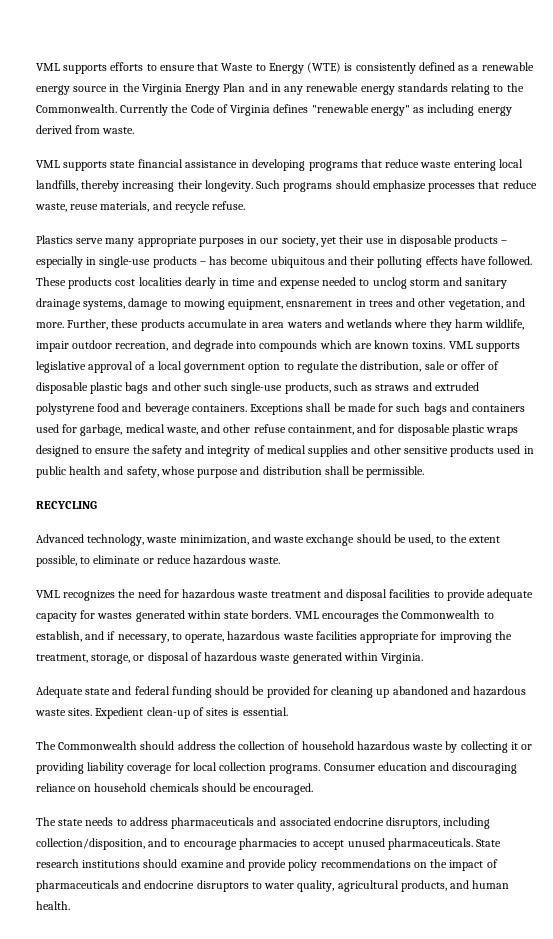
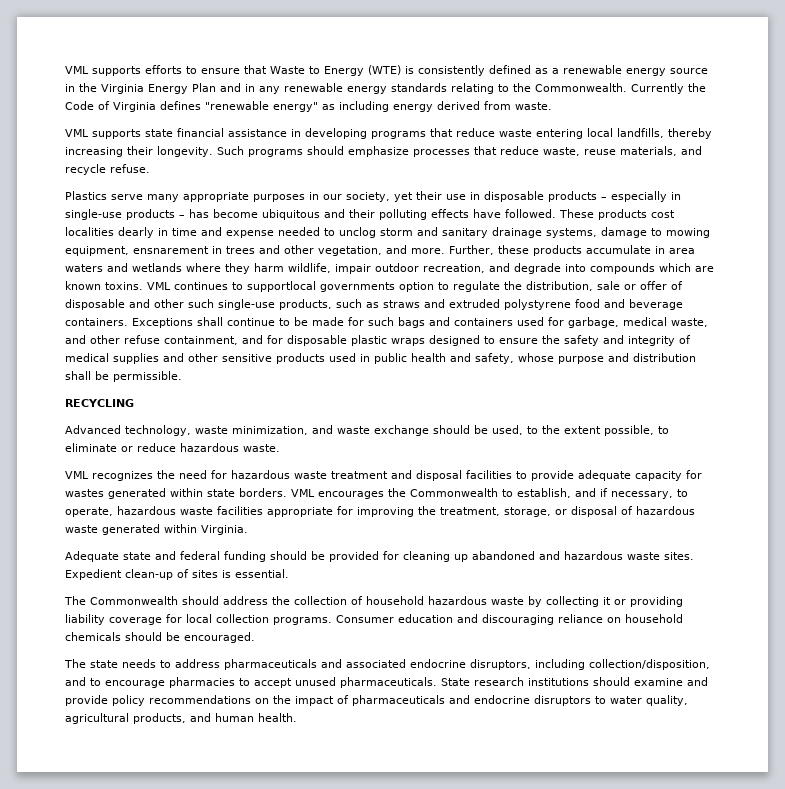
- VML supports legislative approval of a local government option to regulate the distribution, sale or offer of disposable plastic bags and other such single-use products, such as straws and extruded polystyrene food and beverage containers.
+ VML continues to supportlocal governments option to regulate the distribution, sale or offer of disposable and other such single-use products, such as straws and extruded polystyrene food and beverage containers.
- Exceptions shall be made for such bags and containers used for garbage, medical waste, and other refuse containment, and for disposable plastic wraps designed to ensure the safety and integrity of medical supplies and other sensitive products used in public health and safety, whose purpose and distribution shall be permissible.
+ Exceptions shall continue to be made for such bags and containers used for garbage, medical waste, and other refuse containment, and for disposable plastic wraps designed to ensure the safety and integrity of medical supplies and other sensitive products used in public health and safety, whose purpose and distribution shall be permissible.

